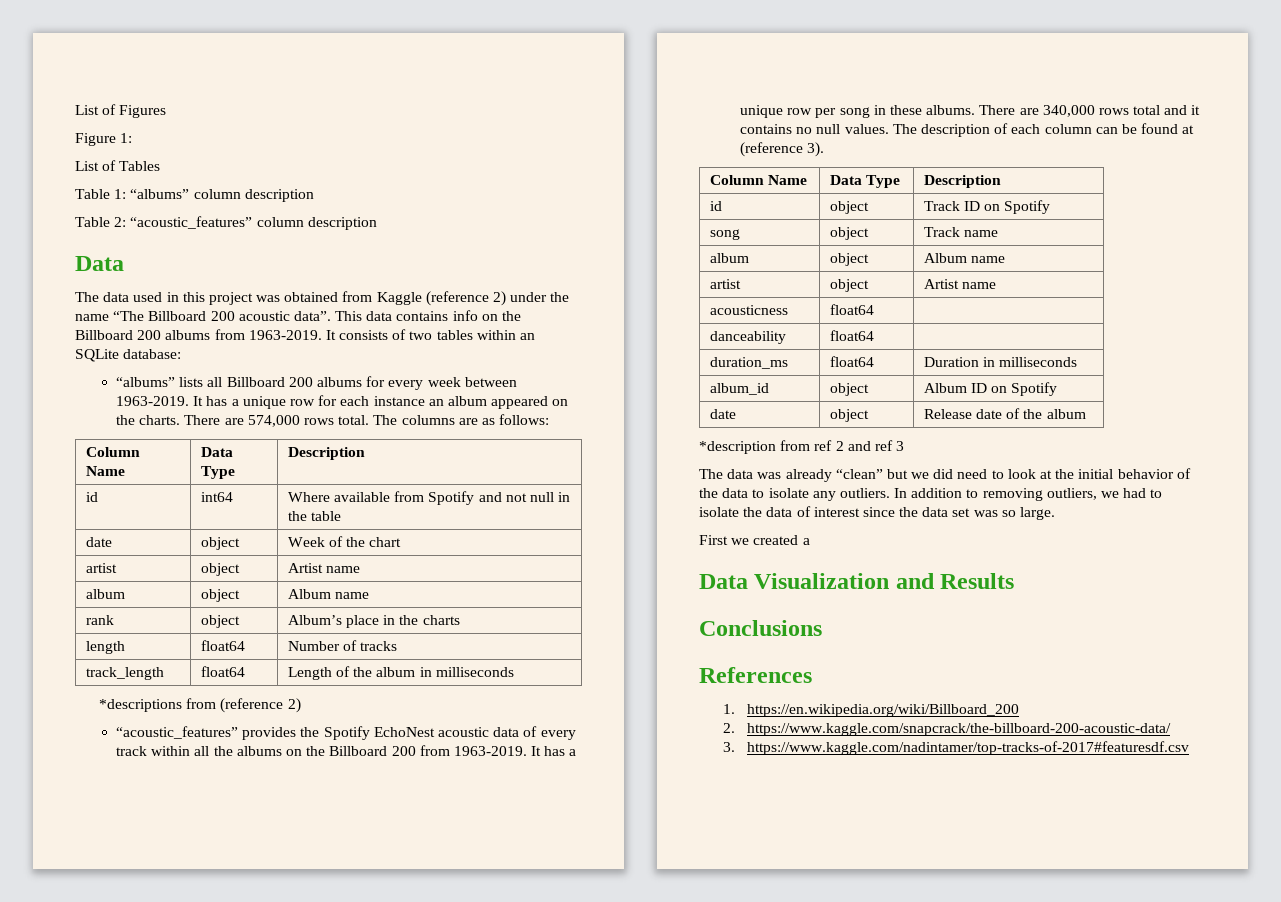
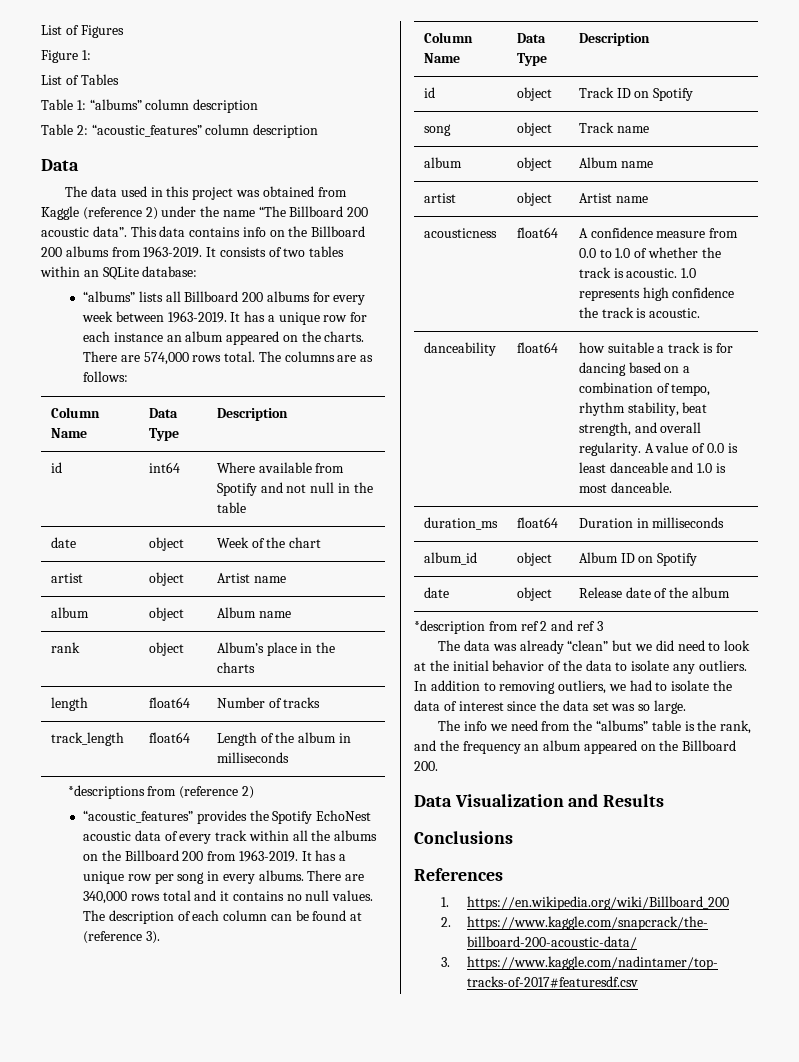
- It has a unique row per song in these albums.
+ It has a unique row per song in every albums.
- acousticness | float64 |
- danceability | float64 |
+ acousticness | float64 | A confidence measure from 0.0 to 1.0 of whether the track is acoustic. 1.0 represents high confidence the track is acoustic.
+ danceability | float64 | how suitable a track is for dancing based on a combination of tempo, rhythm stability, beat strength, and overall regularity. A value of 0.0 is least danceable and 1.0 is most danceable.
- First we created a
+ The info we need from the “albums” table is the rank, and the frequency an album appeared on the Billboard 200.

